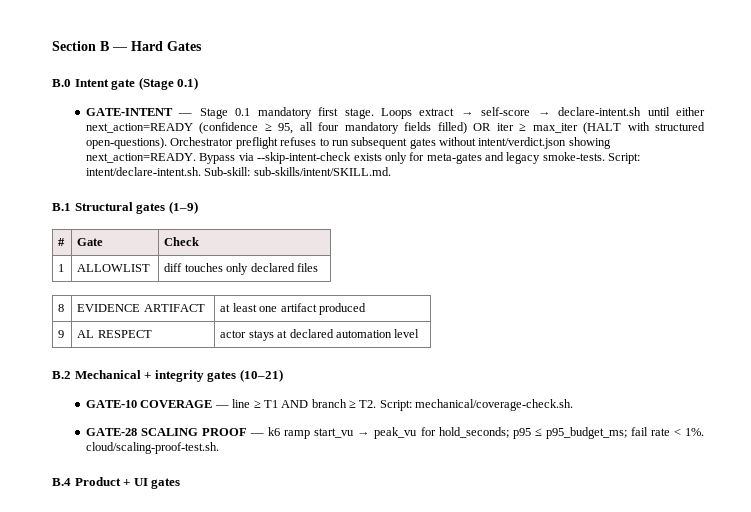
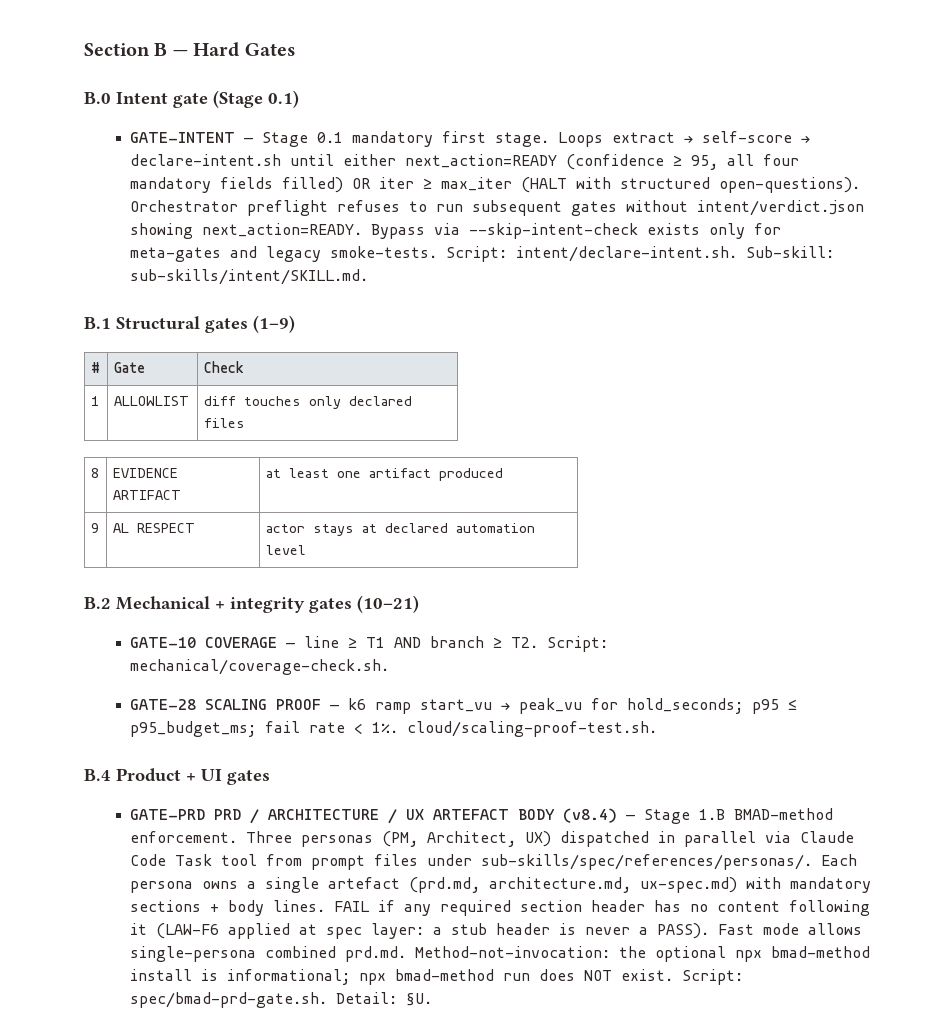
+ GATE-PRD PRD / ARCHITECTURE / UX ARTEFACT BODY (v8.4) — Stage 1.B BMAD-method enforcement. Three personas (PM, Architect, UX) dispatched in parallel via Claude Code Task tool from prompt files under sub-skills/spec/references/personas/. Each persona owns a single artefact (prd.md, architecture.md, ux-spec.md) with mandatory sections + body lines. FAIL if any required section header has no content following it (LAW-F6 applied at spec layer: a stub header is never a PASS). Fast mode allows single-persona combined prd.md. Method-not-invocation: the optional npx bmad-method install is informational; npx bmad-method run does NOT exist. Script: spec/bmad-prd-gate.sh. Detail: §U.

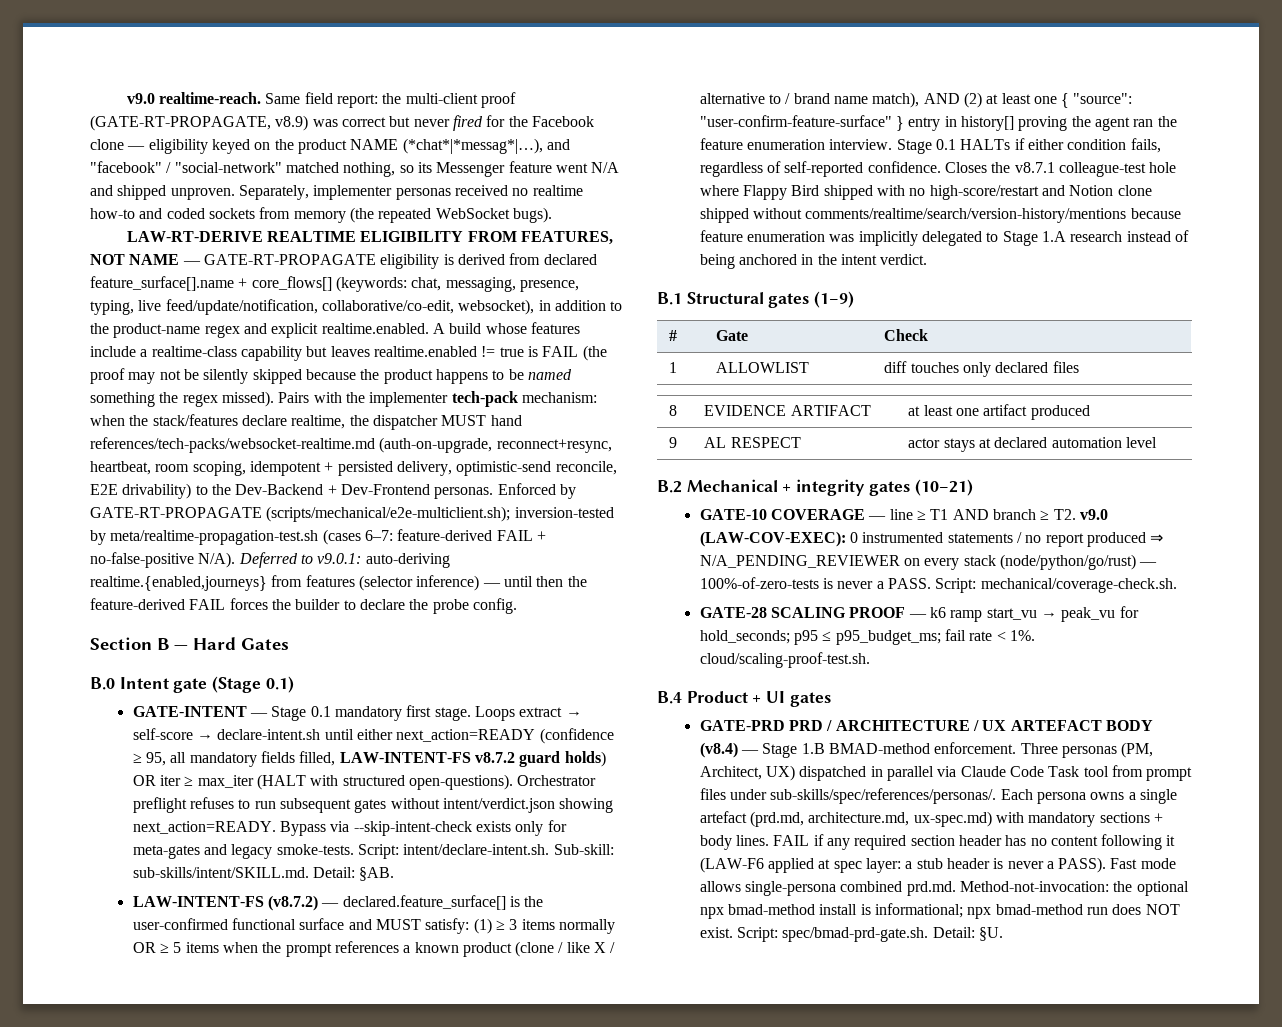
+ v9.0 realtime-reach. Same field report: the multi-client proof (GATE-RT-PROPAGATE, v8.9) was correct but never fired for the Facebook clone — eligibility keyed on the product NAME (*chat*|*messag*|…), and "facebook" / "social-network" matched nothing, so its Messenger feature went N/A and shipped unproven. Separately, implementer personas received no realtime how-to and coded sockets from memory (the repeated WebSocket bugs).
+ LAW-RT-DERIVE REALTIME ELIGIBILITY FROM FEATURES, NOT NAME — GATE-RT-PROPAGATE eligibility is derived from declared feature_surface[].name + core_flows[] (keywords: chat, messaging, presence, typing, live feed/update/notification, collaborative/co-edit, websocket), in addition to the product-name regex and explicit realtime.enabled. A build whose features include a realtime-class capability but leaves realtime.enabled != true is FAIL (the proof may not be silently skipped because the product happens to be named something the regex missed). Pairs with the implementer tech-pack mechanism: when the stack/features declare realtime, the dispatcher MUST hand references/tech-packs/websocket-realtime.md (auth-on-upgrade, reconnect+resync, heartbeat, room scoping, idempotent + persisted delivery, optimistic-send reconcile, E2E drivability) to the Dev-Backend + Dev-Frontend personas. Enforced by GATE-RT-PROPAGATE (scripts/mechanical/e2e-multiclient.sh); inversion-tested by meta/realtime-propagation-test.sh (cases 6–7: feature-derived FAIL + no-false-positive N/A). Deferred to v9.0.1: auto-deriving realtime.{enabled,journeys} from features (selector inference) — until then the feature-derived FAIL forces the builder to declare the probe config.
- Loops extract → self-score → declare-intent.sh until either next_action=READY (confidence ≥ 95, all four mandatory fields filled) OR iter ≥ max_iter (HALT with structured open-questions).
+ Loops extract → self-score → declare-intent.sh until either next_action=READY (confidence ≥ 95, all mandatory fields filled, LAW-INTENT-FS v8.7.2 guard holds) OR iter ≥ max_iter (HALT with structured open-questions).
- Script: intent/declare-intent.sh. Sub-skill: sub-skills/intent/SKILL.md.
+ Script: intent/declare-intent.sh. Sub-skill: sub-skills/intent/SKILL.md. Detail: §AB.
+ LAW-INTENT-FS (v8.7.2) — declared.feature_surface[] is the user-confirmed functional surface and MUST satisfy: (1) ≥ 3 items normally OR ≥ 5 items when the prompt references a known product (clone / like X / alternative to / brand name match), AND (2) at least one { "source": "user-confirm-feature-surface" } entry in history[] proving the agent ran the feature enumeration interview. Stage 0.1 HALTs if either condition fails, regardless of self-reported confidence. Closes the v8.7.1 colleague-test hole where Flappy Bird shipped with no high-score/restart and Notion clone shipped without comments/realtime/search/version-history/mentions because feature enumeration was implicitly delegated to Stage 1.A research instead of being anchored in the intent verdict.
- GATE-10 COVERAGE — line ≥ T1 AND branch ≥ T2. Script: mechanical/coverage-check.sh.
+ GATE-10 COVERAGE — line ≥ T1 AND branch ≥ T2. v9.0 (LAW-COV-EXEC): 0 instrumented statements / no report produced ⇒ N/A_PENDING_REVIEWER on every stack (node/python/go/rust) — 100%-of-zero-tests is never a PASS. Script: mechanical/coverage-check.sh.

